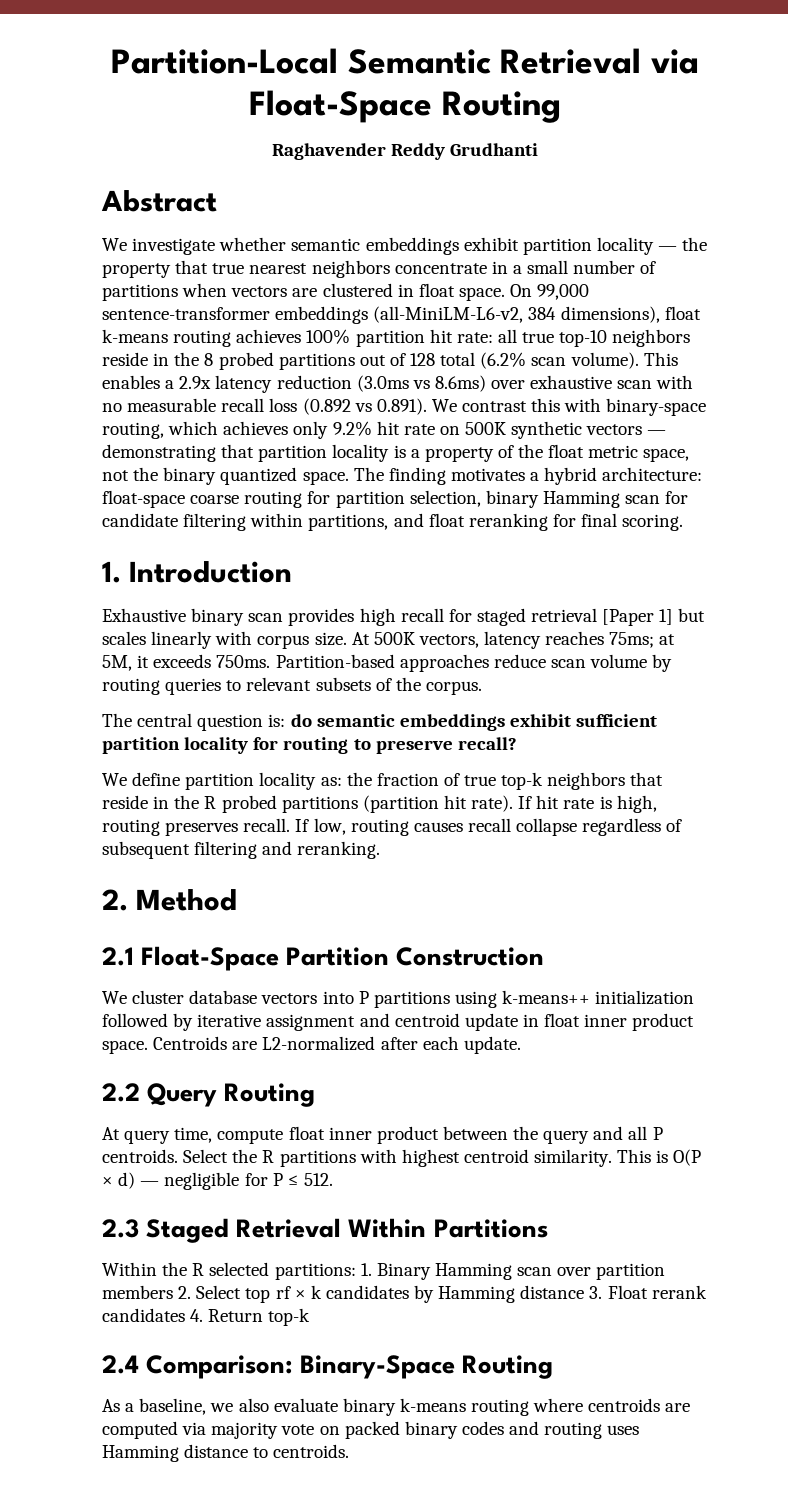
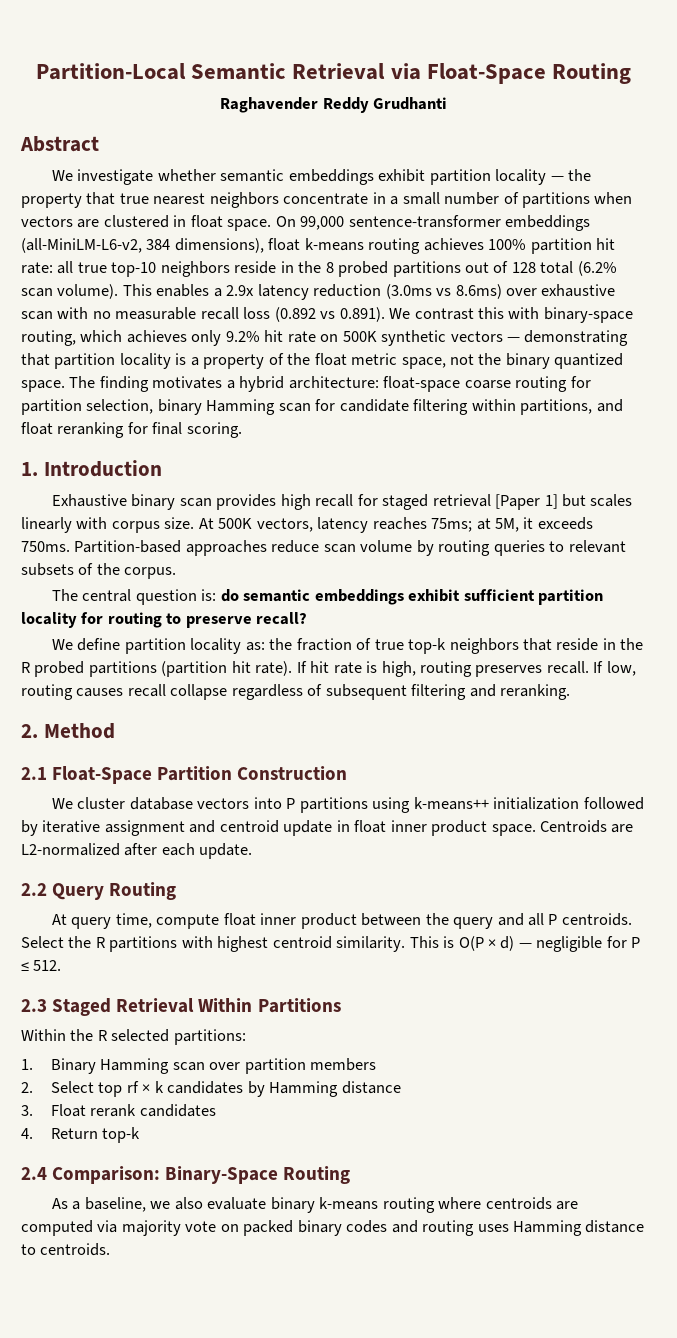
- Within the R selected partitions: 1. Binary Hamming scan over partition members 2. Select top rf × k candidates by Hamming distance 3. Float rerank candidates 4. Return top-k
+ Within the R selected partitions:
+ 1. Binary Hamming scan over partition members
+ 2. Select top rf × k candidates by Hamming distance
+ 3. Float rerank candidates
+ 4. Return top-k

